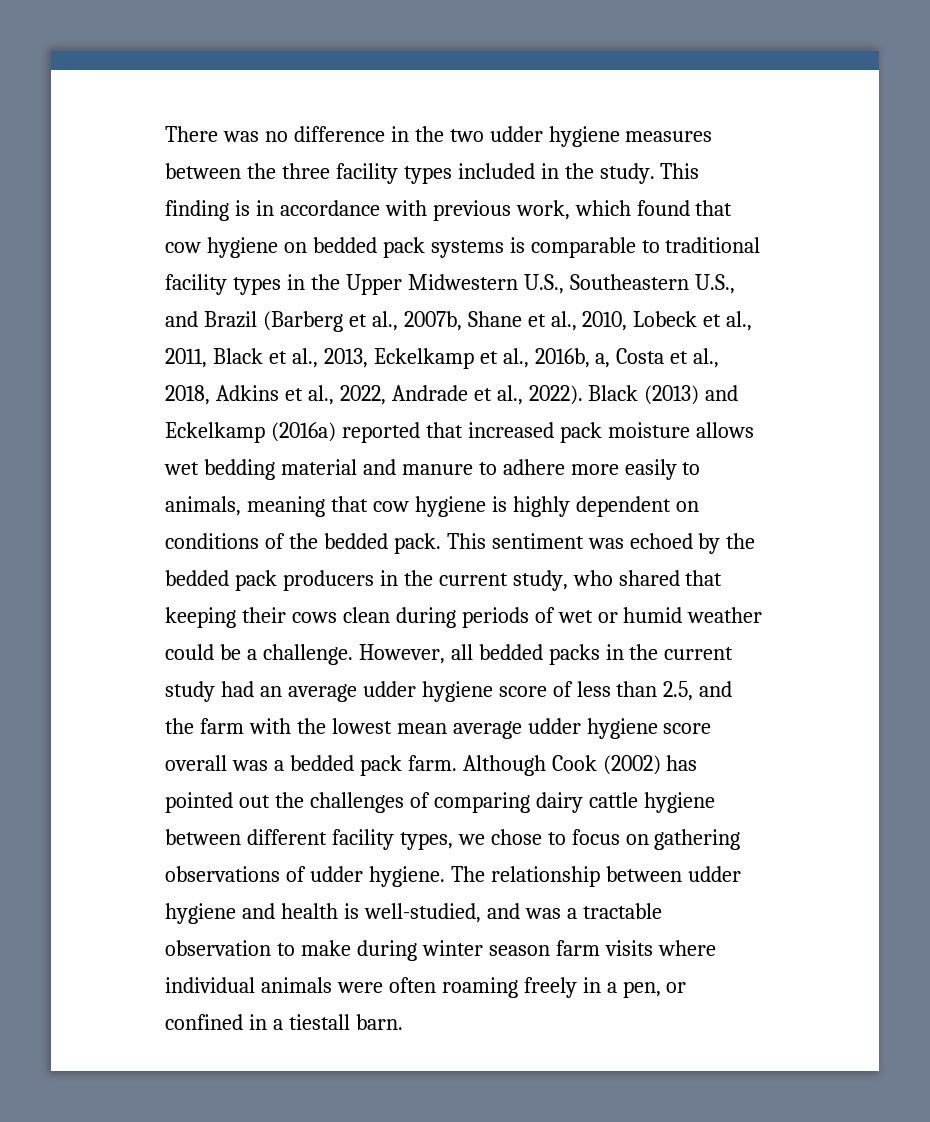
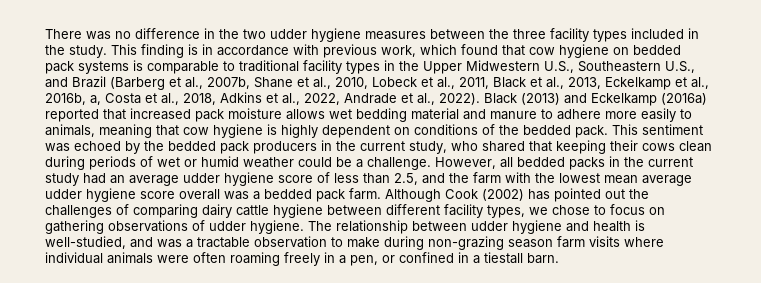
- The relationship between udder hygiene and health is well-studied, and was a tractable observation to make during winter season farm visits where individual animals were often roaming freely in a pen, or confined in a tiestall barn.
+ The relationship between udder hygiene and health is well-studied, and was a tractable observation to make during non-grazing season farm visits where individual animals were often roaming freely in a pen, or confined in a tiestall barn.

